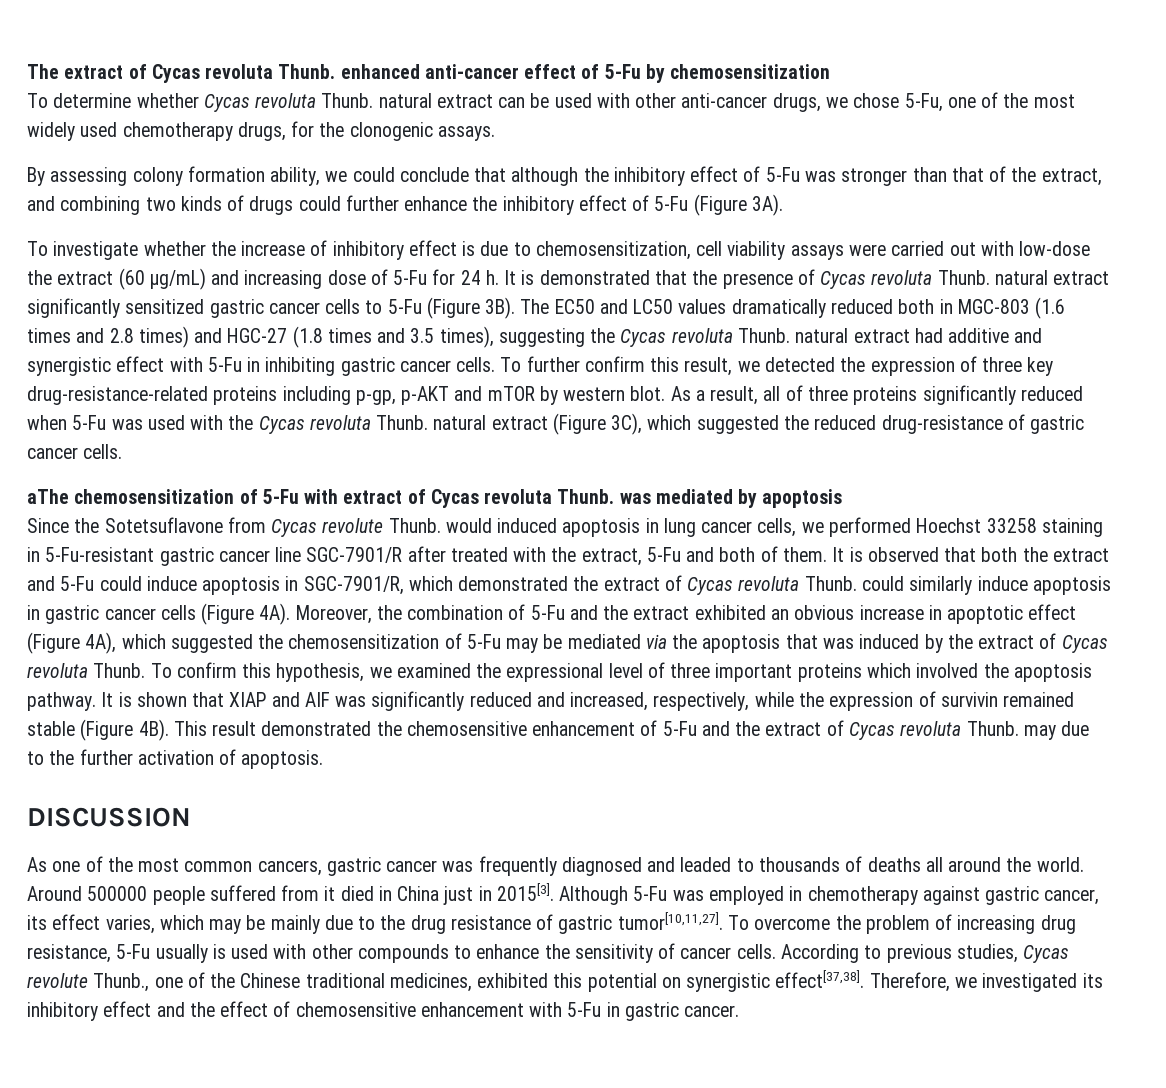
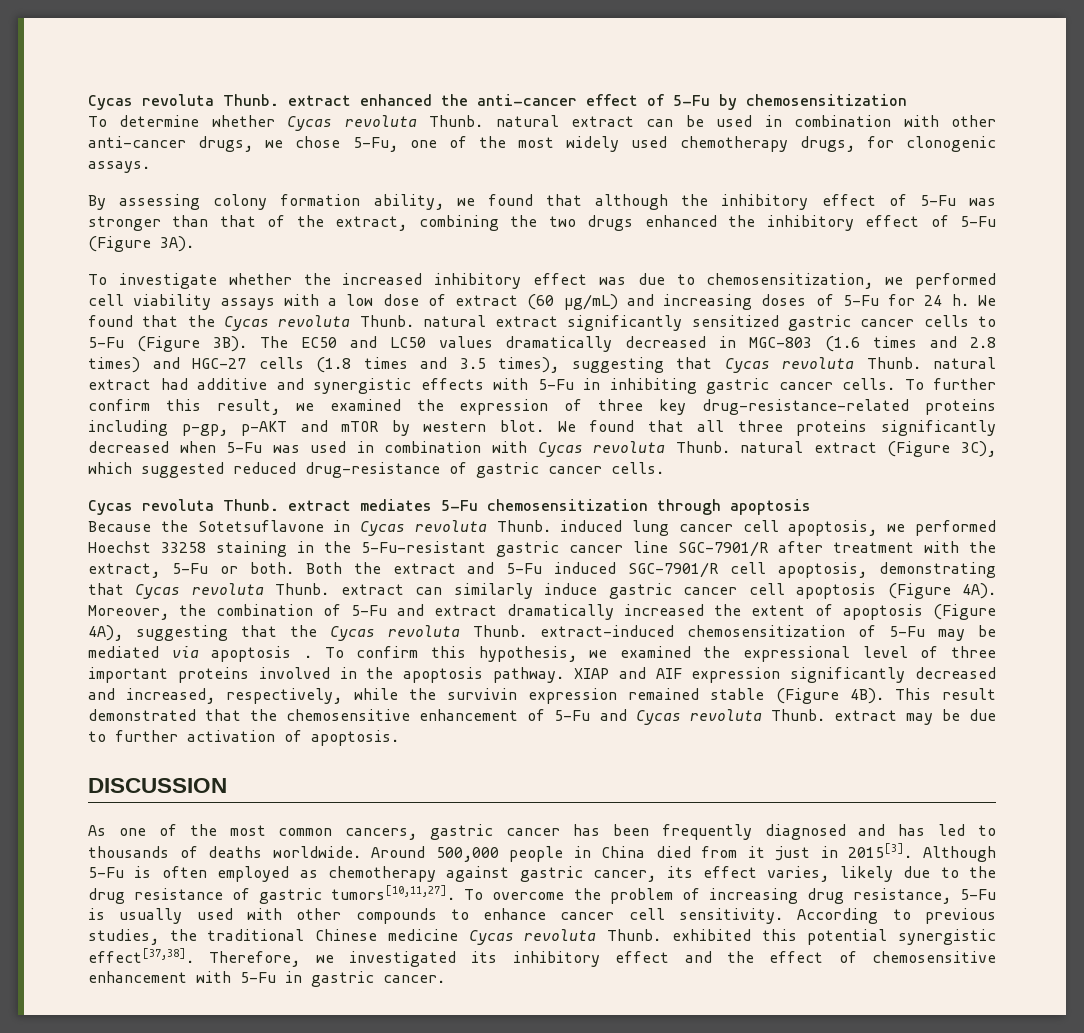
- The extract of Cycas revoluta Thunb. enhanced anti-cancer effect of 5-Fu by chemosensitization
+ Cycas revoluta Thunb. extract enhanced the anti-cancer effect of 5-Fu by chemosensitization
- To determine whether Cycas revoluta Thunb. natural extract can be used with other anti-cancer drugs, we chose 5-Fu, one of the most widely used chemotherapy drugs, for the clonogenic assays.
+ To determine whether Cycas revoluta Thunb. natural extract can be used in combination with other anti-cancer drugs, we chose 5-Fu, one of the most widely used chemotherapy drugs, for clonogenic assays.
- By assessing colony formation ability, we could conclude that although the inhibitory effect of 5-Fu was stronger than that of the extract, and combining two kinds of drugs could further enhance the inhibitory effect of 5-Fu (Figure 3A).
+ By assessing colony formation ability, we found that although the inhibitory effect of 5-Fu was stronger than that of the extract, combining the two drugs enhanced the inhibitory effect of 5-Fu (Figure 3A).
- To investigate whether the increase of inhibitory effect is due to chemosensitization, cell viability assays were carried out with low-dose the extract (60 μg/mL) and increasing dose of 5-Fu for 24 h.
+ To investigate whether the increased inhibitory effect was due to chemosensitization, we performed cell viability assays with a low dose of extract (60 μg/mL) and increasing doses of 5-Fu for 24 h.
- It is demonstrated that the presence of Cycas revoluta Thunb. natural extract significantly sensitized gastric cancer cells to 5-Fu (Figure 3B).
+ We found that the Cycas revoluta Thunb. natural extract significantly sensitized gastric cancer cells to 5-Fu (Figure 3B).
- The EC50 and LC50 values dramatically reduced both in MGC-803 (1.6 times and 2.8 times) and HGC-27 (1.8 times and 3.5 times), suggesting the Cycas revoluta Thunb. natural extract had additive and synergistic effect with 5-Fu in inhibiting gastric cancer cells.
+ The EC50 and LC50 values dramatically decreased in MGC-803 (1.6 times and 2.8 times) and HGC-27 cells (1.8 times and 3.5 times), suggesting that Cycas revoluta Thunb. natural extract had additive and synergistic effects with 5-Fu in inhibiting gastric cancer cells.
- To further confirm this result, we detected the expression of three key drug-resistance-related proteins including p-gp, p-AKT and mTOR by western blot.
+ To further confirm this result, we examined the expression of three key drug-resistance-related proteins including p-gp, p-AKT and mTOR by western blot.
- As a result, all of three proteins significantly reduced when 5-Fu was used with the Cycas revoluta Thunb. natural extract (Figure 3C), which suggested the reduced drug-resistance of gastric cancer cells.
+ We found that all three proteins significantly decreased when 5-Fu was used in combination with Cycas revoluta Thunb. natural extract (Figure 3C), which suggested reduced drug-resistance of gastric cancer cells.
- aThe chemosensitization of 5-Fu with extract of Cycas revoluta Thunb. was mediated by apoptosis
+ Cycas revoluta Thunb. extract mediates 5-Fu chemosensitization through apoptosis
- Since the Sotetsuflavone from Cycas revolute Thunb. would induced apoptosis in lung cancer cells, we performed Hoechst 33258 staining in 5-Fu-resistant gastric cancer line SGC-7901/R after treated with the extract, 5-Fu and both of them. It is observed that both the extract and 5-Fu could induce apoptosis in SGC-7901/R, which demonstrated the extract of Cycas revoluta Thunb. could similarly induce apoptosis in gastric cancer cells (Figure 4A).
+ Because the Sotetsuflavone in Cycas revoluta Thunb. induced lung cancer cell apoptosis, we performed Hoechst 33258 staining in the 5-Fu-resistant gastric cancer line SGC-7901/R after treatment with the extract, 5-Fu or both. Both the extract and 5-Fu induced SGC-7901/R cell apoptosis, demonstrating that Cycas revoluta Thunb. extract can similarly induce gastric cancer cell apoptosis (Figure 4A).
- Moreover, the combination of 5-Fu and the extract exhibited an obvious increase in apoptotic effect (Figure 4A), which suggested the chemosensitization of 5-Fu may be mediated via the apoptosis that was induced by the extract of Cycas revoluta Thunb.
+ Moreover, the combination of 5-Fu and extract dramatically increased the extent of apoptosis (Figure 4A), suggesting that the Cycas revoluta Thunb. extract-induced chemosensitization of 5-Fu may be mediated via apoptosis .
- To confirm this hypothesis, we examined the expressional level of three important proteins which involved the apoptosis pathway.
+ To confirm this hypothesis, we examined the expressional level of three important proteins involved in the apoptosis pathway.
- It is shown that XIAP and AIF was significantly reduced and increased, respectively, while the expression of survivin remained stable (Figure 4B).
+ XIAP and AIF expression significantly decreased and increased, respectively, while the survivin expression remained stable (Figure 4B).
- This result demonstrated the chemosensitive enhancement of 5-Fu and the extract of Cycas revoluta Thunb. may due to the further activation of apoptosis.
+ This result demonstrated that the chemosensitive enhancement of 5-Fu and Cycas revoluta Thunb. extract may be due to further activation of apoptosis.
- As one of the most common cancers, gastric cancer was frequently diagnosed and leaded to thousands of deaths all around the world. Around 500000 people suffered from it died in China just in 2015[3].
+ As one of the most common cancers, gastric cancer has been frequently diagnosed and has led to thousands of deaths worldwide. Around 500,000 people in China died from it just in 2015[3].
- Although 5-Fu was employed in chemotherapy against gastric cancer, its effect varies, which may be mainly due to the drug resistance of gastric tumor[10,11,27].
+ Although 5-Fu is often employed as chemotherapy against gastric cancer, its effect varies, likely due to the drug resistance of gastric tumors[10,11,27].
- To overcome the problem of increasing drug resistance, 5-Fu usually is used with other compounds to enhance the sensitivity of cancer cells. According to previous studies, Cycas revolute Thunb., one of the Chinese traditional medicines, exhibited this potential on synergistic effect[37,38].
+ To overcome the problem of increasing drug resistance, 5-Fu is usually used with other compounds to enhance cancer cell sensitivity. According to previous studies, the traditional Chinese medicine Cycas revoluta Thunb. exhibited this potential synergistic effect[37,38].

